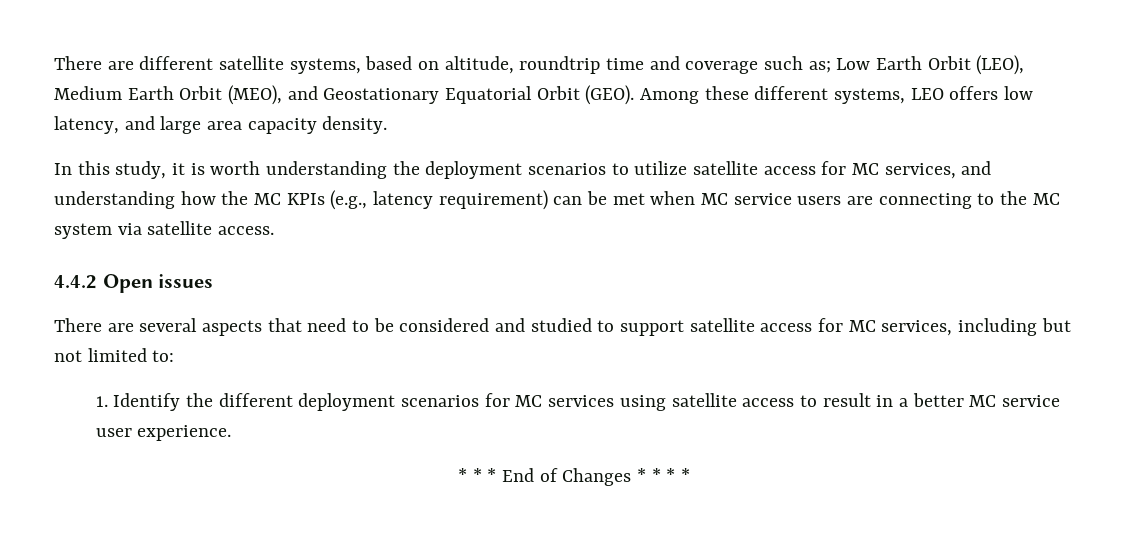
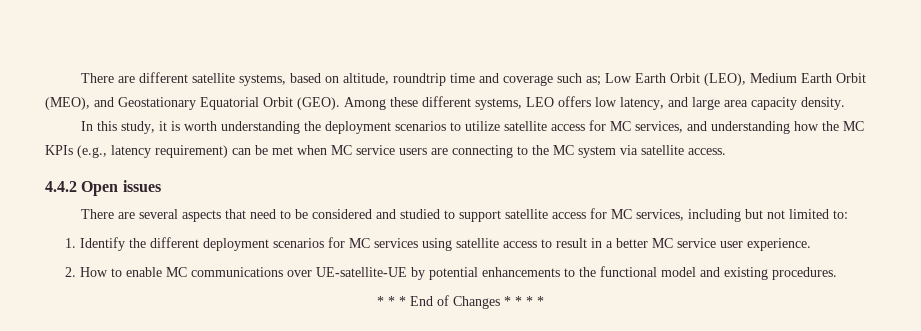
+ 2. How to enable MC communications over UE-satellite-UE by potential enhancements to the functional model and existing procedures.

